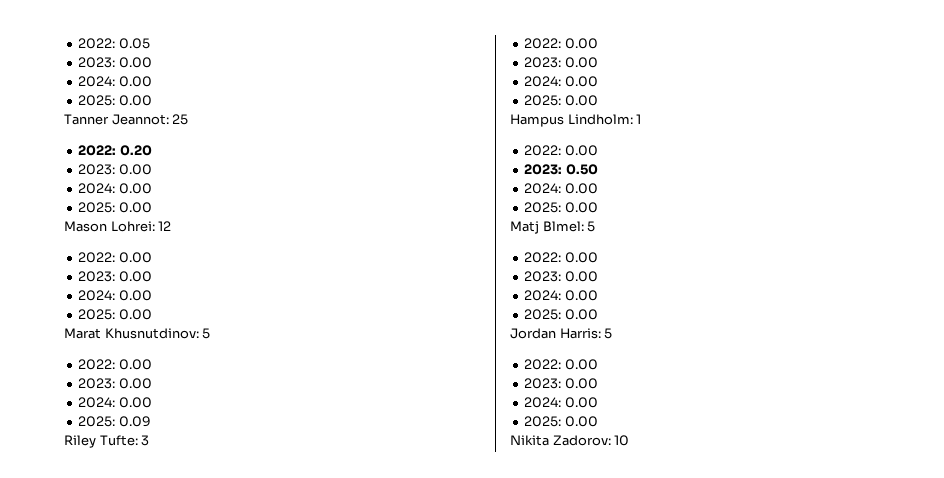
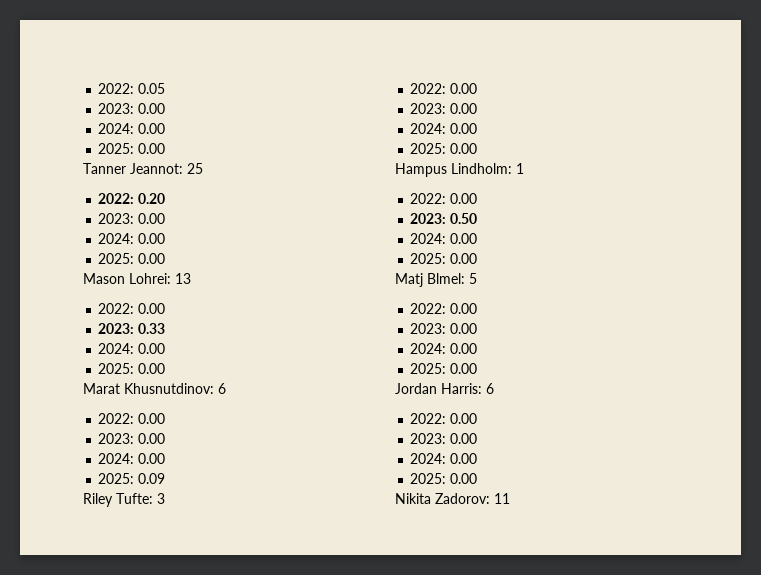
- Mason Lohrei: 12
+ Mason Lohrei: 13
  2022: 0.00
- 2023: 0.00
+ 2023: 0.33
- Marat Khusnutdinov: 5
+ Marat Khusnutdinov: 6
- Jordan Harris: 5
+ Jordan Harris: 6
- Nikita Zadorov: 10
+ Nikita Zadorov: 11

